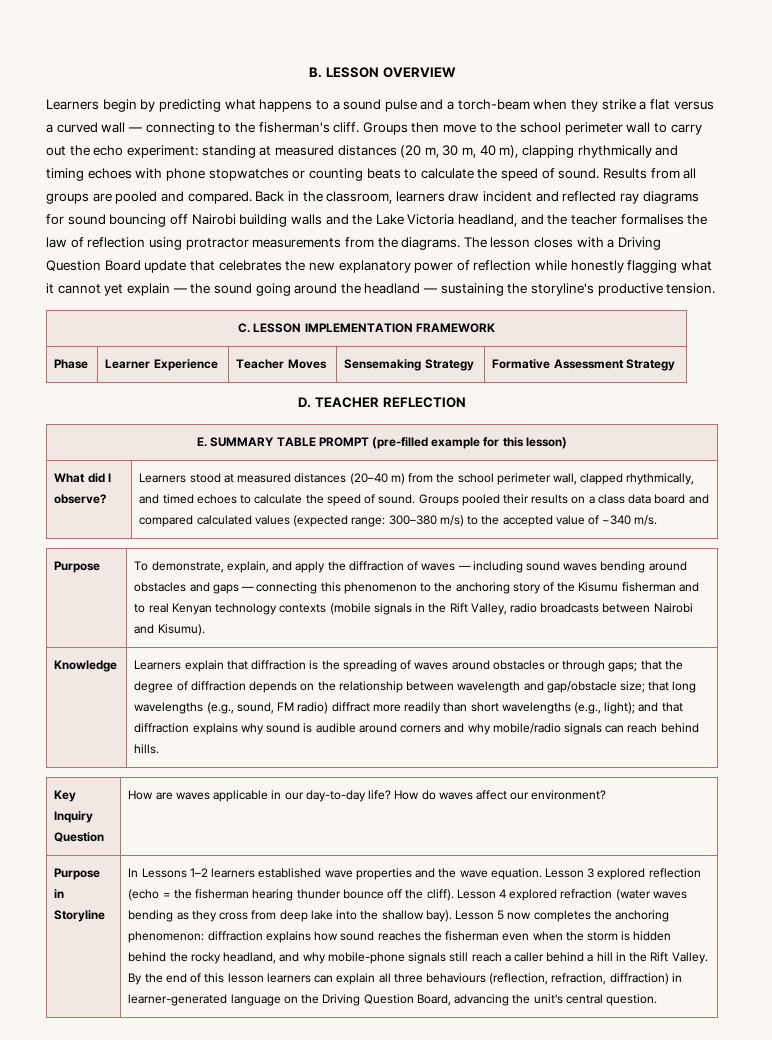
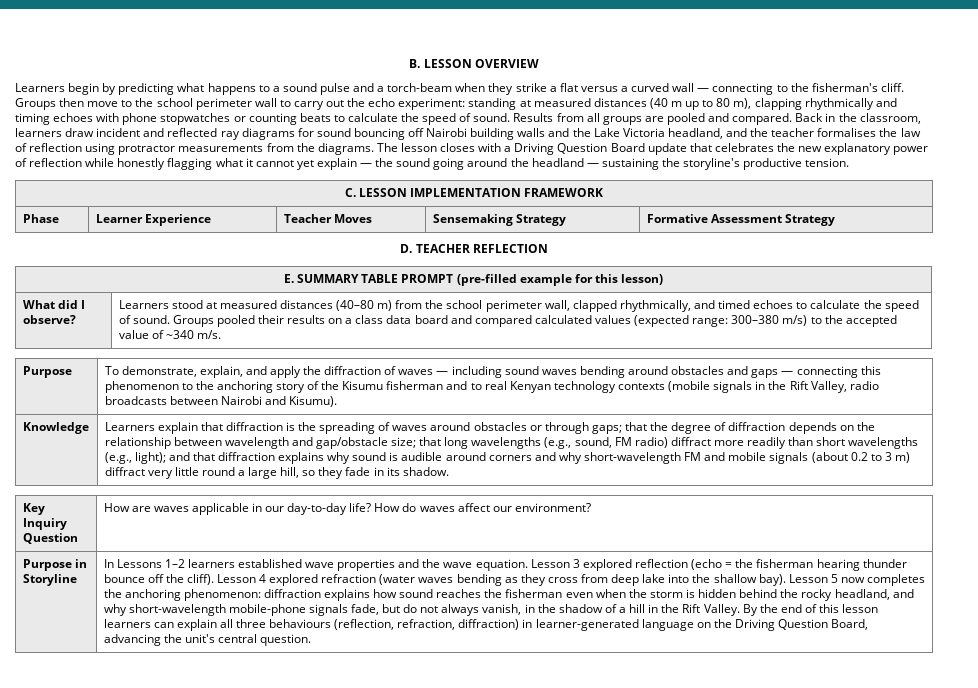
- Groups then move to the school perimeter wall to carry out the echo experiment: standing at measured distances (20 m, 30 m, 40 m), clapping rhythmically and timing echoes with phone stopwatches or counting beats to calculate the speed of sound.
+ Groups then move to the school perimeter wall to carry out the echo experiment: standing at measured distances (40 m up to 80 m), clapping rhythmically and timing echoes with phone stopwatches or counting beats to calculate the speed of sound.
- Learners stood at measured distances (20–40 m) from the school perimeter wall, clapped rhythmically, and timed echoes to calculate the speed of sound.
+ Learners stood at measured distances (40–80 m) from the school perimeter wall, clapped rhythmically, and timed echoes to calculate the speed of sound.
- Learners explain that diffraction is the spreading of waves around obstacles or through gaps; that the degree of diffraction depends on the relationship between wavelength and gap/obstacle size; that long wavelengths (e.g., sound, FM radio) diffract more readily than short wavelengths (e.g., light); and that diffraction explains why sound is audible around corners and why mobile/radio signals can reach behind hills.
+ Learners explain that diffraction is the spreading of waves around obstacles or through gaps; that the degree of diffraction depends on the relationship between wavelength and gap/obstacle size; that long wavelengths (e.g., sound, FM radio) diffract more readily than short wavelengths (e.g., light); and that diffraction explains why sound is audible around corners and why short-wavelength FM and mobile signals (about 0.2 to 3 m) diffract very little round a large hill, so they fade in its shadow.
- Lesson 5 now completes the anchoring phenomenon: diffraction explains how sound reaches the fisherman even when the storm is hidden behind the rocky headland, and why mobile-phone signals still reach a caller behind a hill in the Rift Valley.
+ Lesson 5 now completes the anchoring phenomenon: diffraction explains how sound reaches the fisherman even when the storm is hidden behind the rocky headland, and why short-wavelength mobile-phone signals fade, but do not always vanish, in the shadow of a hill in the Rift Valley.

